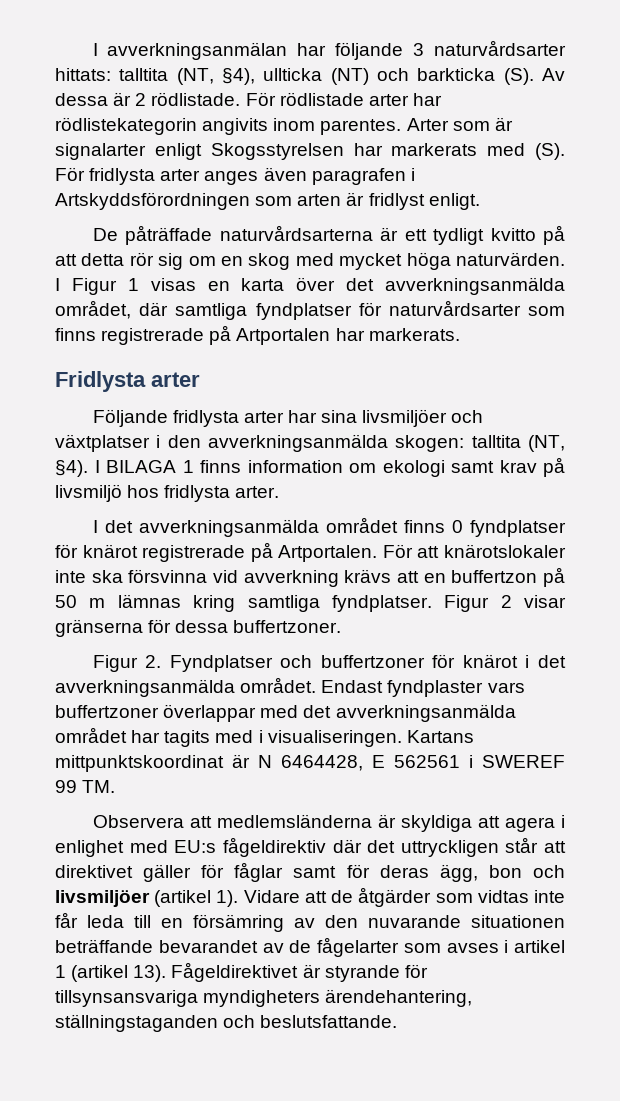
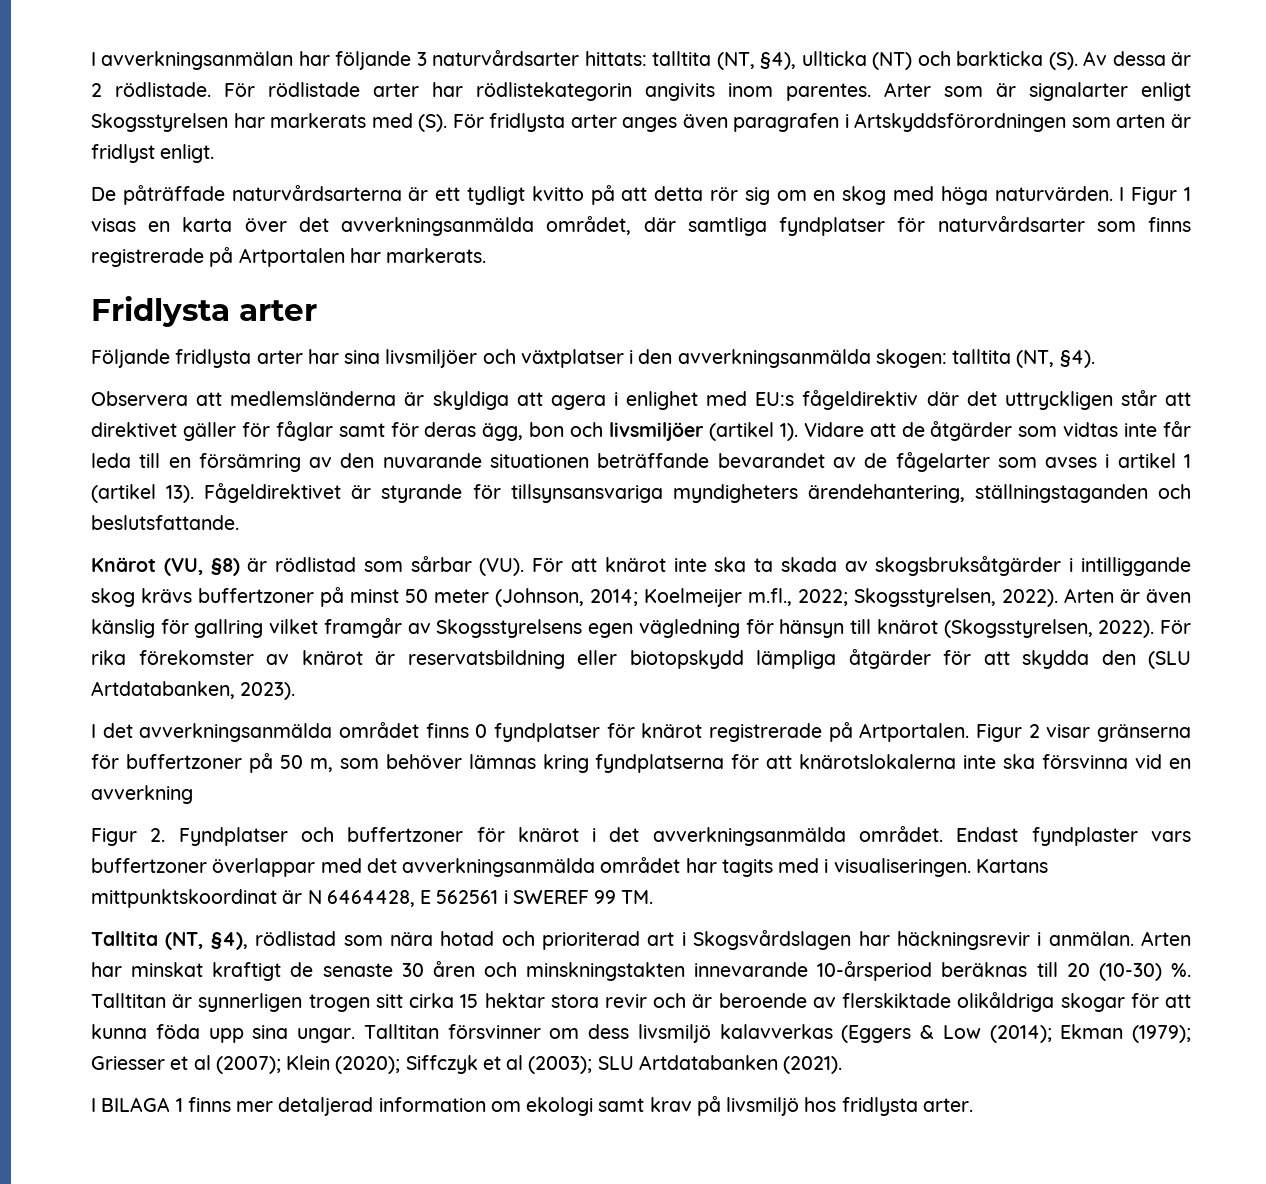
- De påträffade naturvårdsarterna är ett tydligt kvitto på att detta rör sig om en skog med mycket höga naturvärden.
+ De påträffade naturvårdsarterna är ett tydligt kvitto på att detta rör sig om en skog med höga naturvärden.
- I BILAGA 1 finns information om ekologi samt krav på livsmiljö hos fridlysta arter.
- I det avverkningsanmälda området finns 0 fyndplatser för knärot registrerade på Artportalen. För att knärotslokaler inte ska försvinna vid avverkning krävs att en buffertzon på 50 m lämnas kring samtliga fyndplatser. Figur 2 visar gränserna för dessa buffertzoner.
- Figur 2. Fyndplatser och buffertzoner för knärot i det avverkningsanmälda området. Endast fyndplaster vars buffertzoner överlappar med det avverkningsanmälda området har tagits med i visualiseringen. Kartans mittpunktskoordinat är N 6464428, E 562561 i SWEREF 99 TM.
+ Knärot (VU, §8) är rödlistad som sårbar (VU). För att knärot inte ska ta skada av skogsbruksåtgärder i intilliggande skog krävs buffertzoner på minst 50 meter (Johnson, 2014; Koelmeijer m.fl., 2022; Skogsstyrelsen, 2022). Arten är även känslig för gallring vilket framgår av Skogsstyrelsens egen vägledning för hänsyn till knärot (Skogsstyrelsen, 2022). För rika förekomster av knärot är reservatsbildning eller biotopskydd lämpliga åtgärder för att skydda den (SLU Artdatabanken, 2023).
+ I det avverkningsanmälda området finns 0 fyndplatser för knärot registrerade på Artportalen. Figur 2 visar gränserna för buffertzoner på 50 m, som behöver lämnas kring fyndplatserna för att knärotslokalerna inte ska försvinna vid en avverkning
+ Figur 2. Fyndplatser och buffertzoner för knärot i det avverkningsanmälda området. Endast fyndplaster vars buffertzoner överlappar med det avverkningsanmälda området har tagits med i visualiseringen. Kartans mittpunktskoordinat är N 6464428, E 562561 i SWEREF 99 TM.
+ Talltita (NT, §4), rödlistad som nära hotad och prioriterad art i Skogsvårdslagen har häckningsrevir i anmälan. Arten har minskat kraftigt de senaste 30 åren och minskningstakten innevarande 10-årsperiod beräknas till 20 (10-30) %. Talltitan är synnerligen trogen sitt cirka 15 hektar stora revir och är beroende av flerskiktade olikåldriga skogar för att kunna föda upp sina ungar. Talltitan försvinner om dess livsmiljö kalavverkas (Eggers & Low (2014); Ekman (1979); Griesser et al (2007); Klein (2020); Siffczyk et al (2003); SLU Artdatabanken (2021).
+ I BILAGA 1 finns mer detaljerad information om ekologi samt krav på livsmiljö hos fridlysta arter.

